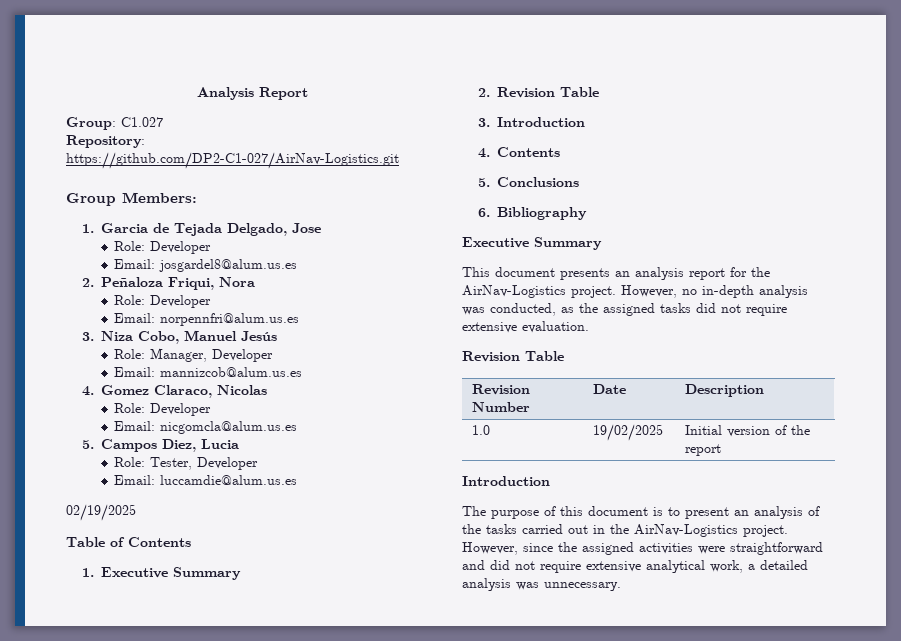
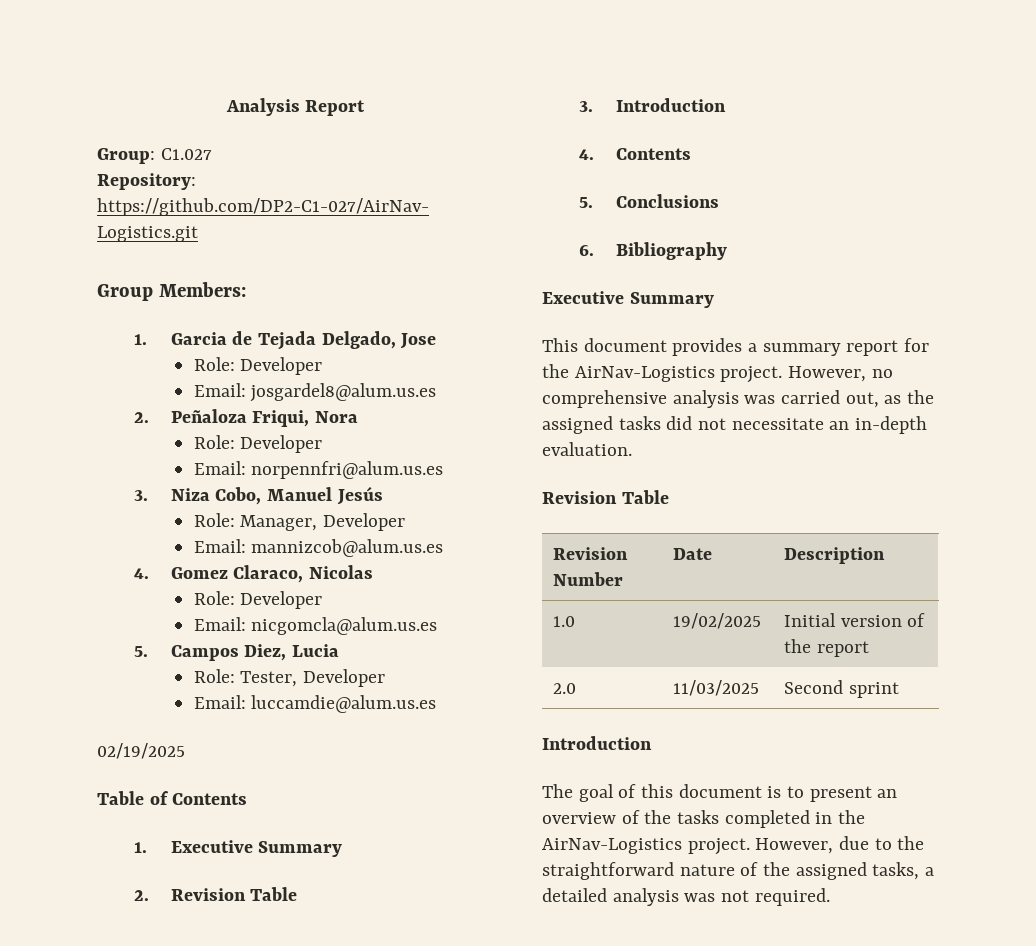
- This document presents an analysis report for the AirNav-Logistics project.
+ This document provides a summary report for the AirNav-Logistics project.
- However, no in-depth analysis was conducted, as the assigned tasks did not require extensive evaluation.
+ However, no comprehensive analysis was carried out, as the assigned tasks did not necessitate an in-depth evaluation.
+ 2.0 | 11/03/2025 | Second sprint
- The purpose of this document is to present an analysis of the tasks carried out in the AirNav-Logistics project.
+ The goal of this document is to present an overview of the tasks completed in the AirNav-Logistics project.
- However, since the assigned activities were straightforward and did not require extensive analytical work, a detailed analysis was unnecessary.
+ However, due to the straightforward nature of the assigned tasks, a detailed analysis was not required.

